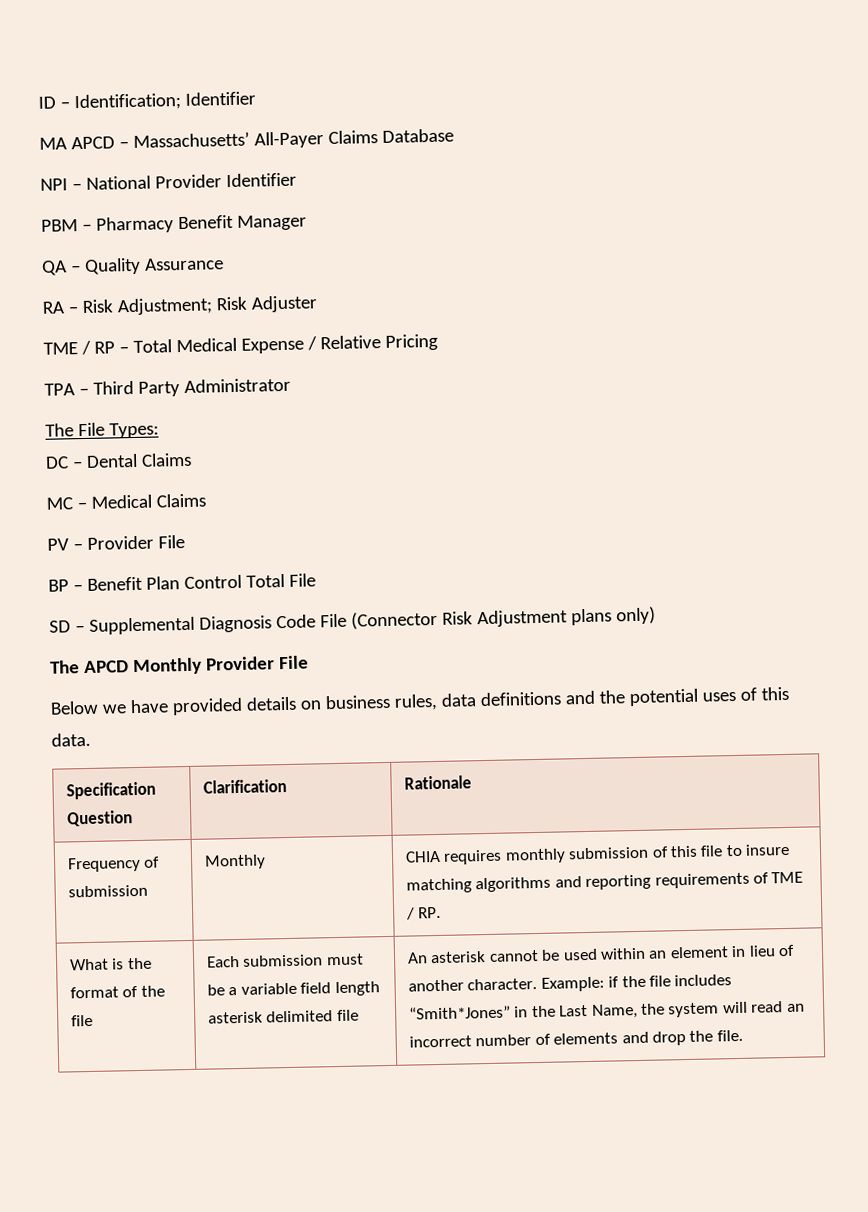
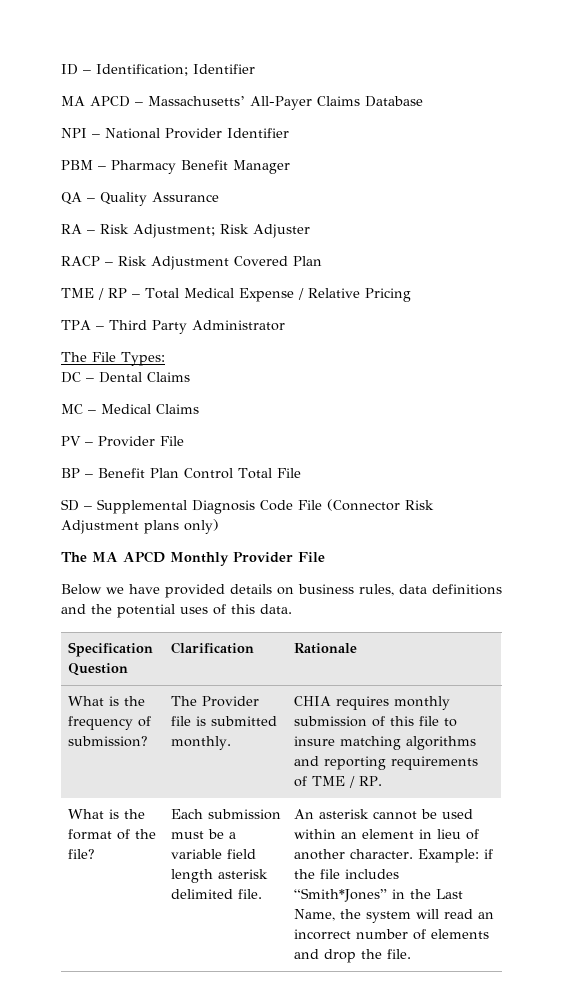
+ RACP – Risk Adjustment Covered Plan
- The APCD Monthly Provider File
+ The MA APCD Monthly Provider File
- Frequency of submission | Monthly | CHIA requires monthly submission of this file to insure matching algorithms and reporting requirements of TME / RP.
+ What is the frequency of submission? | The Provider file is submitted monthly. | CHIA requires monthly submission of this file to insure matching algorithms and reporting requirements of TME / RP.
- What is the format of the file
+ What is the format of the file?
- Each submission must be a variable field length asterisk delimited file
+ Each submission must be a variable field length asterisk delimited file.

